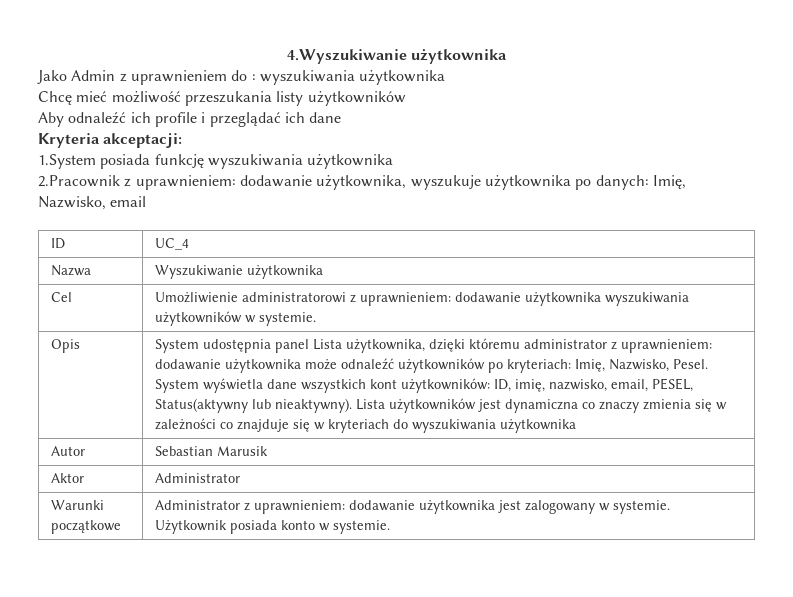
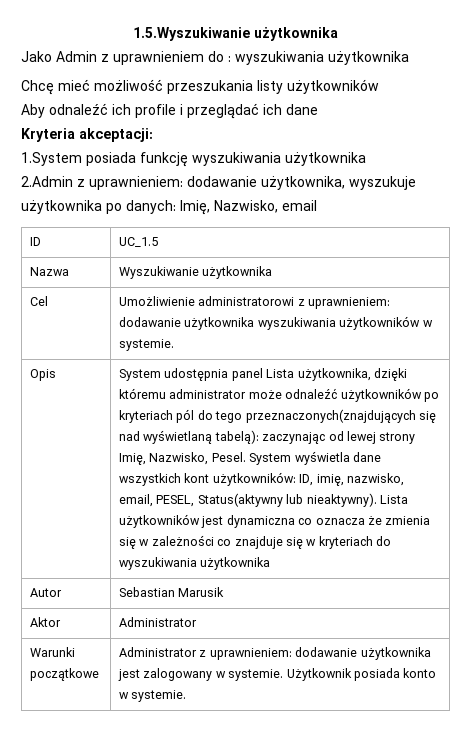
- 4.Wyszukiwanie użytkownika
+ 1.5.Wyszukiwanie użytkownika
- 2.Pracownik z uprawnieniem: dodawanie użytkownika, wyszukuje użytkownika po danych: Imię, Nazwisko, email
+ 2.Admin z uprawnieniem: dodawanie użytkownika, wyszukuje użytkownika po danych: Imię, Nazwisko, email
- ID | UC_4
+ ID | UC_1.5
- System udostępnia panel Lista użytkownika, dzięki któremu administrator z uprawnieniem: dodawanie użytkownika może odnaleźć użytkowników po kryteriach: Imię, Nazwisko, Pesel.
+ System udostępnia panel Lista użytkownika, dzięki któremu administrator może odnaleźć użytkowników po kryteriach pól do tego przeznaczonych(znajdujących się nad wyświetlaną tabelą): zaczynając od lewej strony Imię, Nazwisko, Pesel.
- Lista użytkowników jest dynamiczna co znaczy zmienia się w zależności co znajduje się w kryteriach do wyszukiwania użytkownika
+ Lista użytkowników jest dynamiczna co oznacza że zmienia się w zależności co znajduje się w kryteriach do wyszukiwania użytkownika

